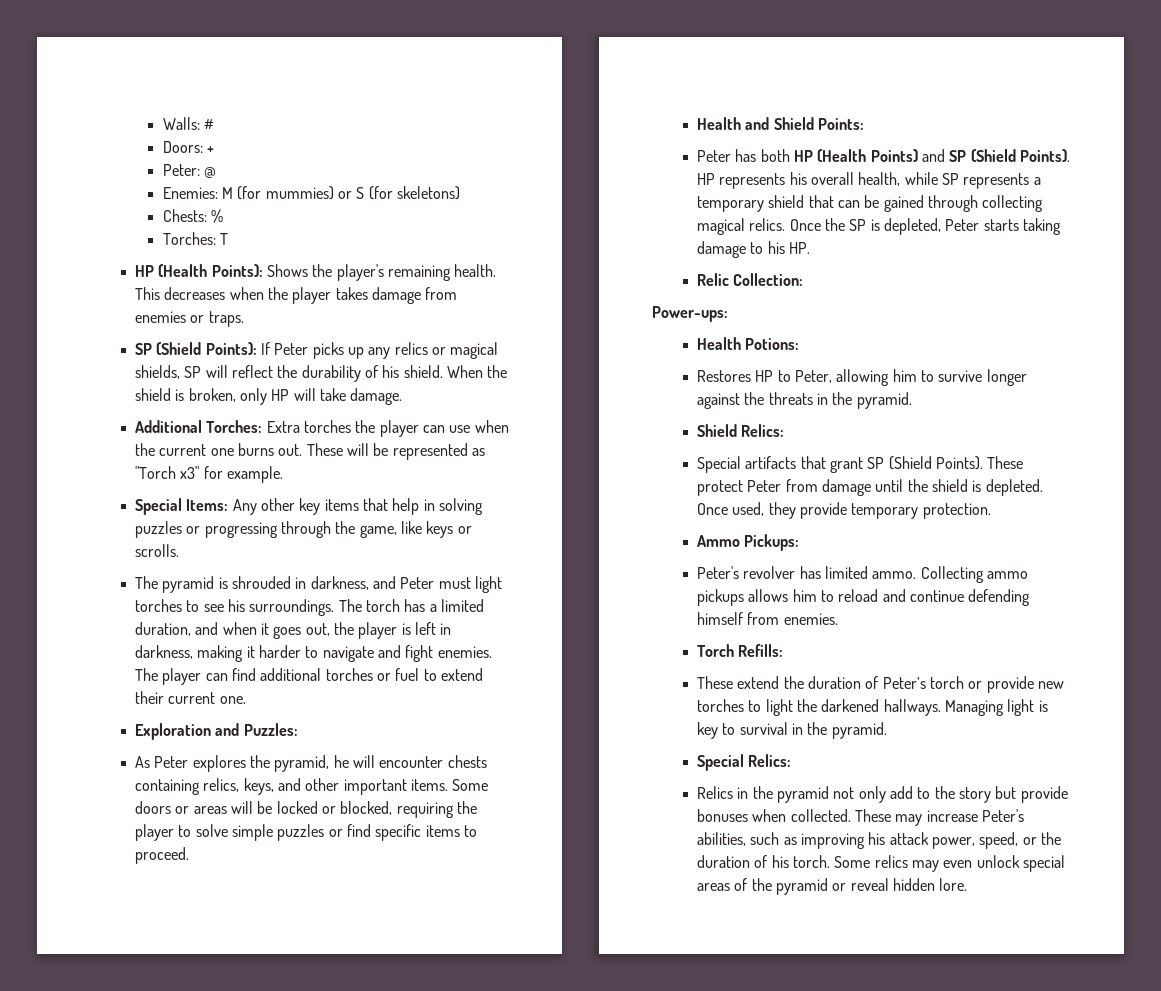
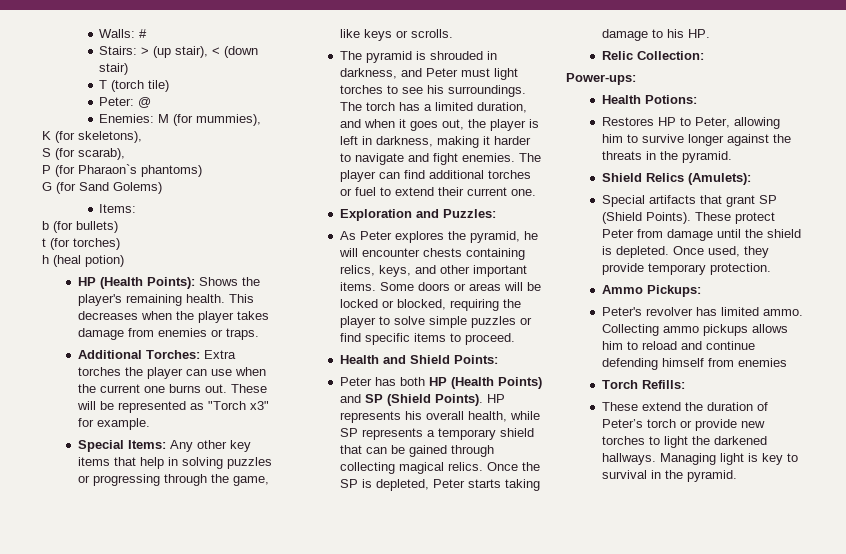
- Doors: +
+ Stairs: > (up stair), < (down stair)
+ T (torch tile)
- Enemies: M (for mummies) or S (for skeletons)
- Chests: %
- Torches: T
+ Enemies: M (for mummies),
+ K (for skeletons),
+ S (for scarab),
+ P (for Pharaon`s phantoms)
+ G (for Sand Golems)
+ Items:
+ b (for bullets)
+ t (for torches)
+ h (heal potion)
- SP (Shield Points): If Peter picks up any relics or magical shields, SP will reflect the durability of his shield. When the shield is broken, only HP will take damage.
- Shield Relics:
+ Shield Relics (Amulets):
- Collecting ammo pickups allows him to reload and continue defending himself from enemies.
+ Collecting ammo pickups allows him to reload and continue defending himself from enemies
- Special Relics:
- Relics in the pyramid not only add to the story but provide bonuses when collected. These may increase Peter's abilities, such as improving his attack power, speed, or the duration of his torch. Some relics may even unlock special areas of the pyramid or reveal hidden lore.

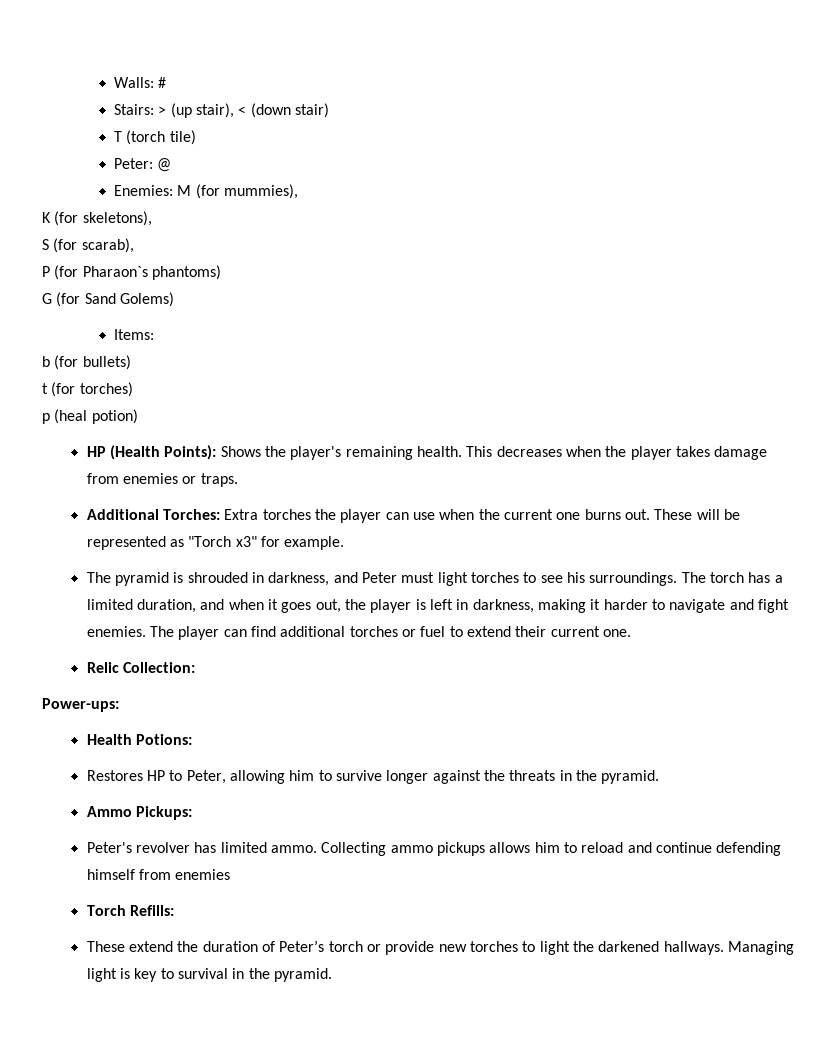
- h (heal potion)
+ p (heal potion)
- Special Items: Any other key items that help in solving puzzles or progressing through the game, like keys or scrolls.
- Exploration and Puzzles:
- As Peter explores the pyramid, he will encounter chests containing relics, keys, and other important items. Some doors or areas will be locked or blocked, requiring the player to solve simple puzzles or find specific items to proceed.
- Health and Shield Points:
- Peter has both HP (Health Points) and SP (Shield Points). HP represents his overall health, while SP represents a temporary shield that can be gained through collecting magical relics. Once the SP is depleted, Peter starts taking damage to his HP.
- Shield Relics (Amulets):
- Special artifacts that grant SP (Shield Points). These protect Peter from damage until the shield is depleted. Once used, they provide temporary protection.

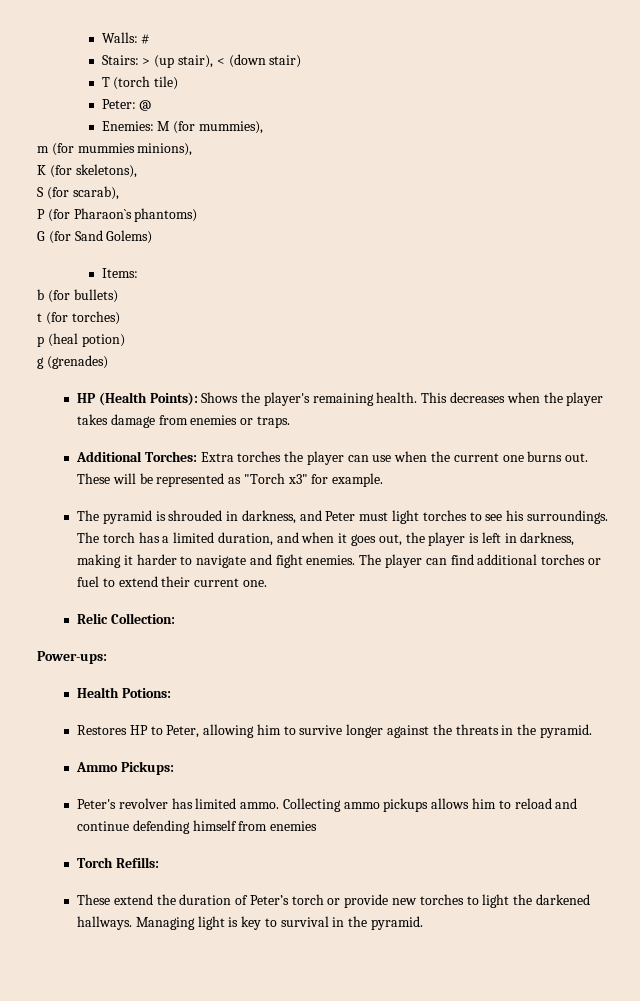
+ m (for mummies minions),
+ g (grenades)

